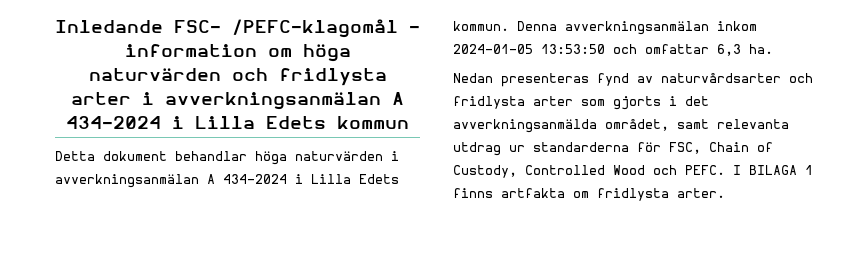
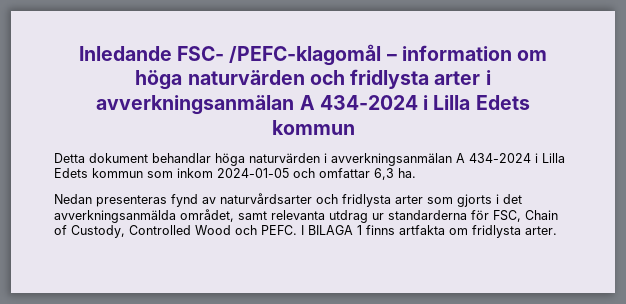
- Detta dokument behandlar höga naturvärden i avverkningsanmälan A 434-2024 i Lilla Edets kommun. Denna avverkningsanmälan inkom 2024-01-05 13:53:50 och omfattar 6,3 ha.
+ Detta dokument behandlar höga naturvärden i avverkningsanmälan A 434-2024 i Lilla Edets kommun som inkom 2024-01-05 och omfattar 6,3 ha.

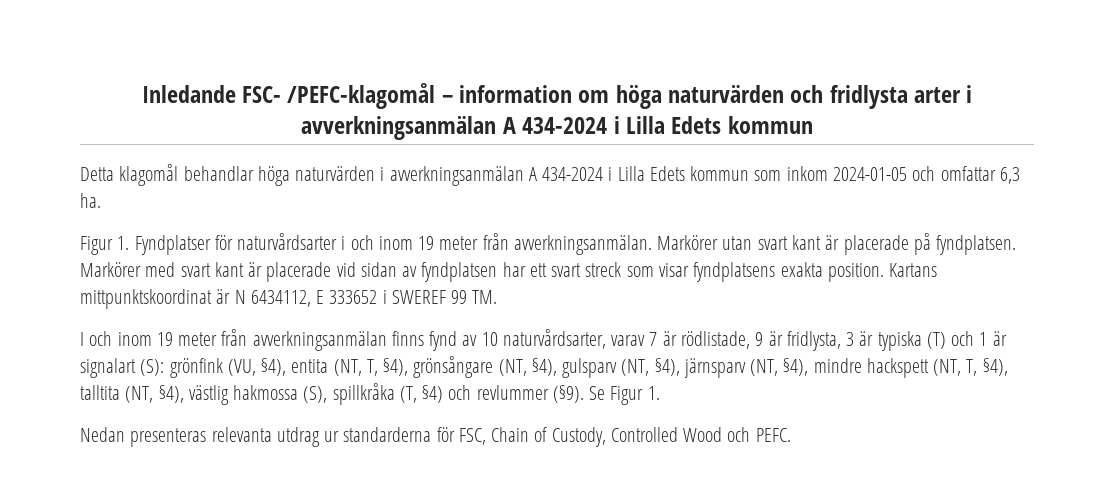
- Detta dokument behandlar höga naturvärden i avverkningsanmälan A 434-2024 i Lilla Edets kommun som inkom 2024-01-05 och omfattar 6,3 ha.
+ Detta klagomål behandlar höga naturvärden i avverkningsanmälan A 434-2024 i Lilla Edets kommun som inkom 2024-01-05 och omfattar 6,3 ha.
- Nedan presenteras fynd av naturvårdsarter och fridlysta arter som gjorts i det avverkningsanmälda området, samt relevanta utdrag ur standarderna för FSC, Chain of Custody, Controlled Wood och PEFC. I BILAGA 1 finns artfakta om fridlysta arter.
+ Figur 1. Fyndplatser för naturvårdsarter i och inom 19 meter från avverkningsanmälan. Markörer utan svart kant är placerade på fyndplatsen. Markörer med svart kant är placerade vid sidan av fyndplatsen har ett svart streck som visar fyndplatsens exakta position. Kartans mittpunktskoordinat är N 6434112, E 333652 i SWEREF 99 TM.
+ I och inom 19 meter från avverkningsanmälan finns fynd av 10 naturvårdsarter, varav 7 är rödlistade, 9 är fridlysta, 3 är typiska (T) och 1 är signalart (S): grönfink (VU, §4), entita (NT, T, §4), grönsångare (NT, §4), gulsparv (NT, §4), järnsparv (NT, §4), mindre hackspett (NT, T, §4), talltita (NT, §4), västlig hakmossa (S), spillkråka (T, §4) och revlummer (§9). Se Figur 1.
+ Nedan presenteras relevanta utdrag ur standarderna för FSC, Chain of Custody, Controlled Wood och PEFC.

